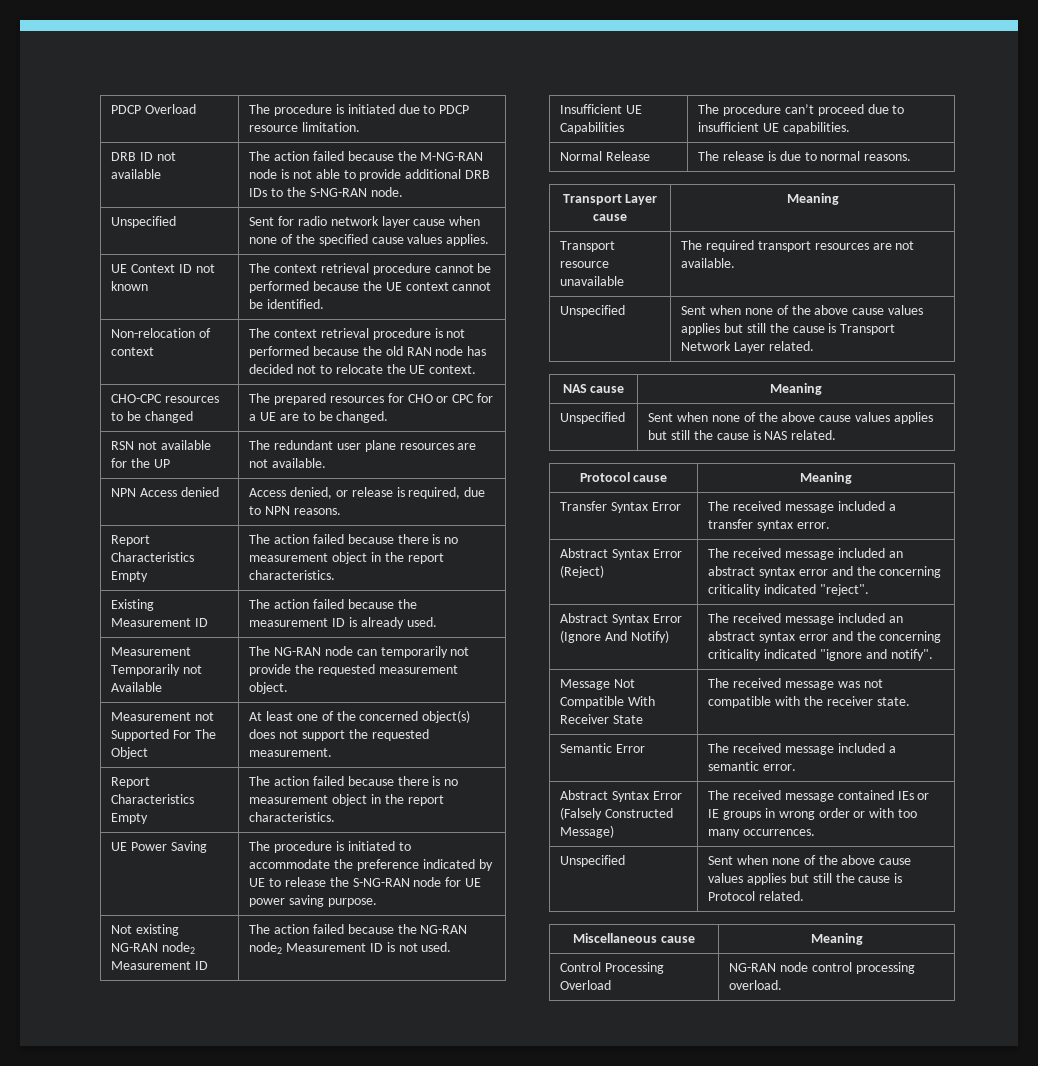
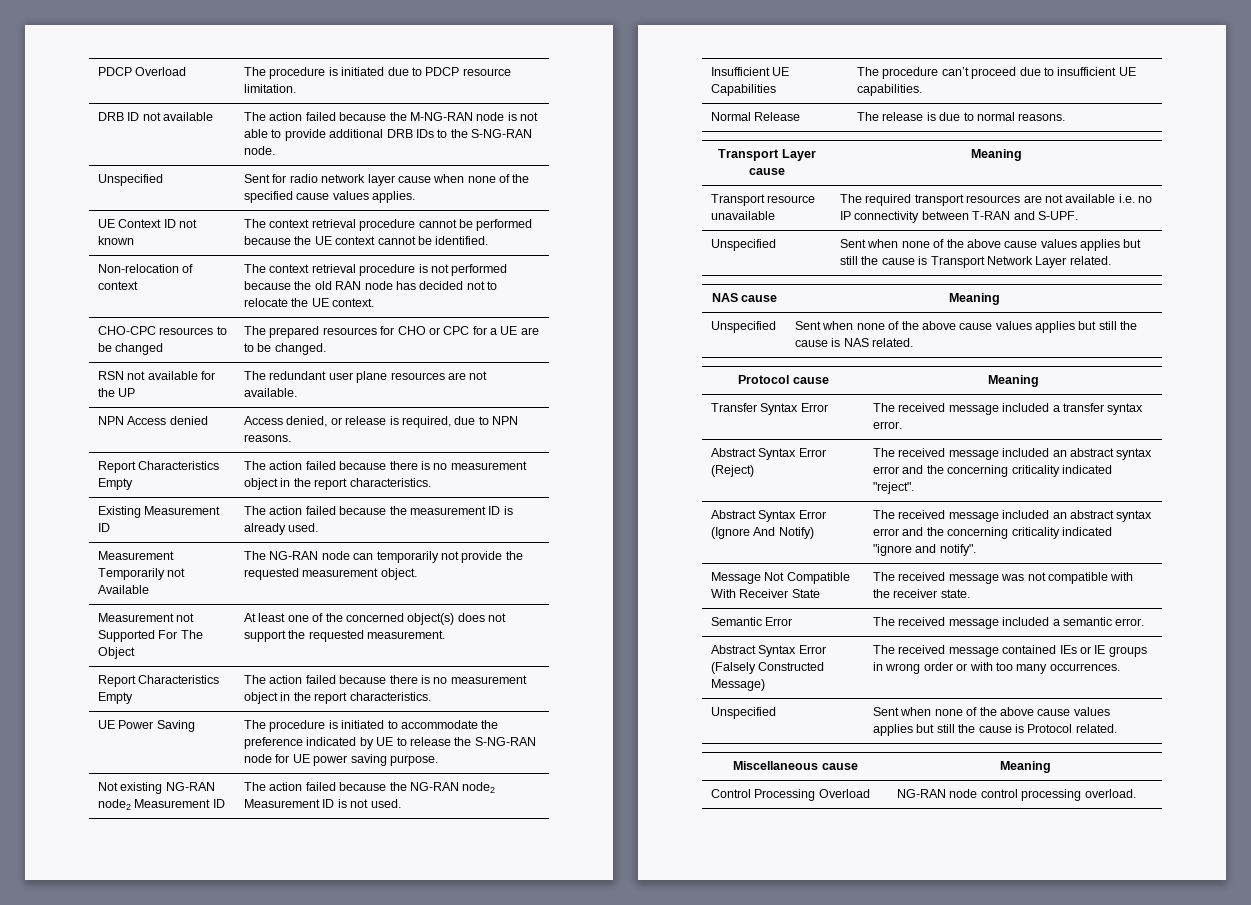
- Transport resource unavailable | The required transport resources are not available.
+ Transport resource unavailable | The required transport resources are not available i.e. no IP connectivity between T-RAN and S-UPF.

